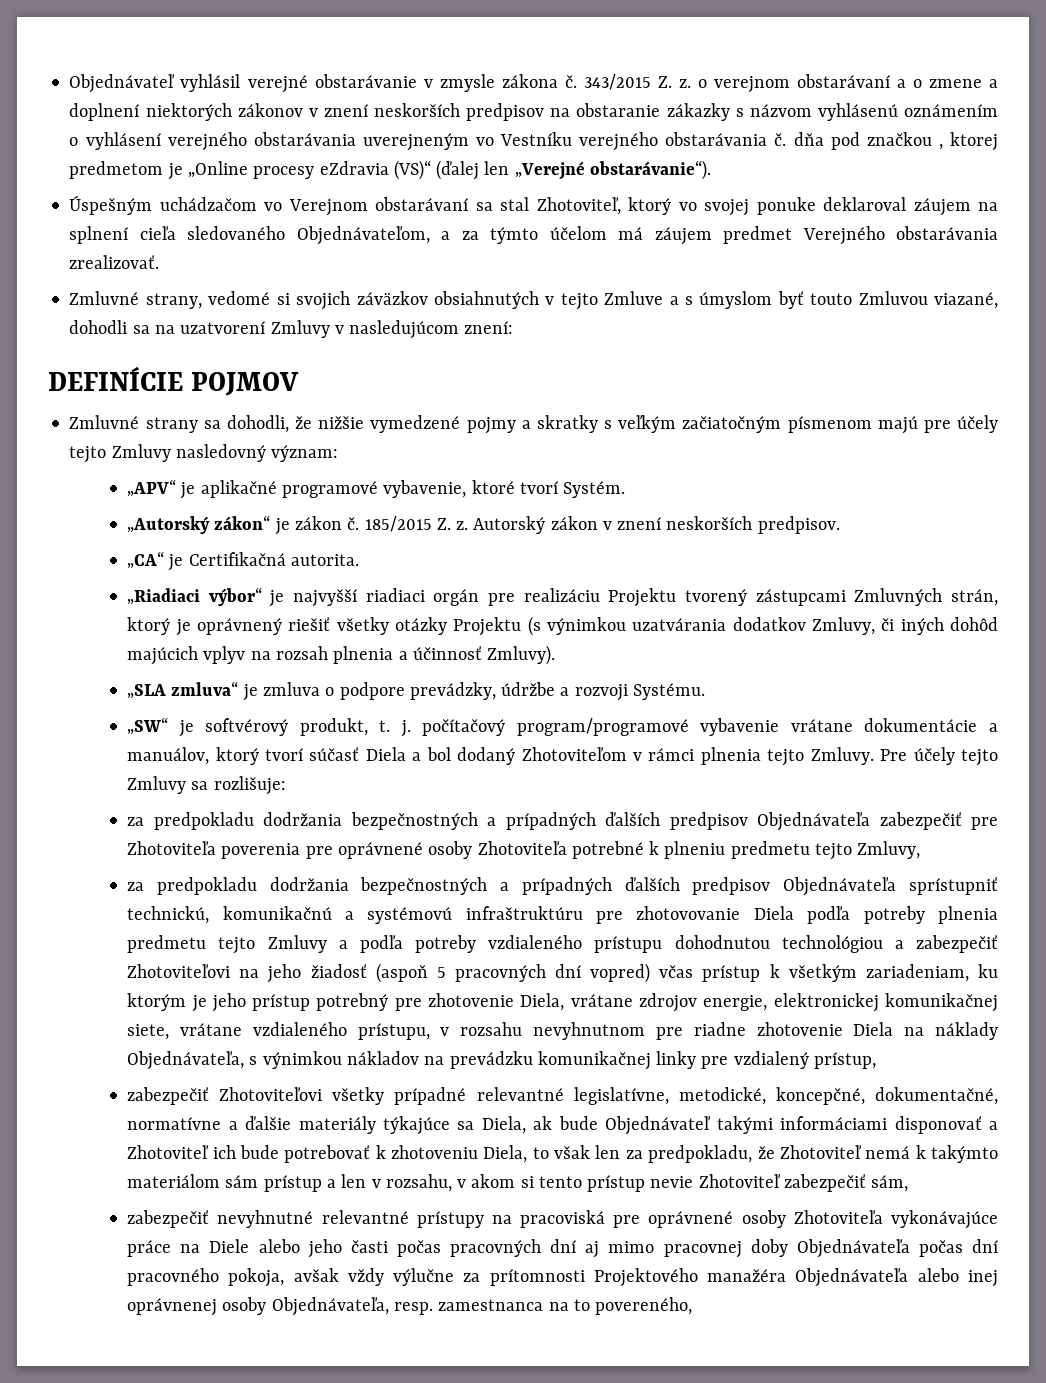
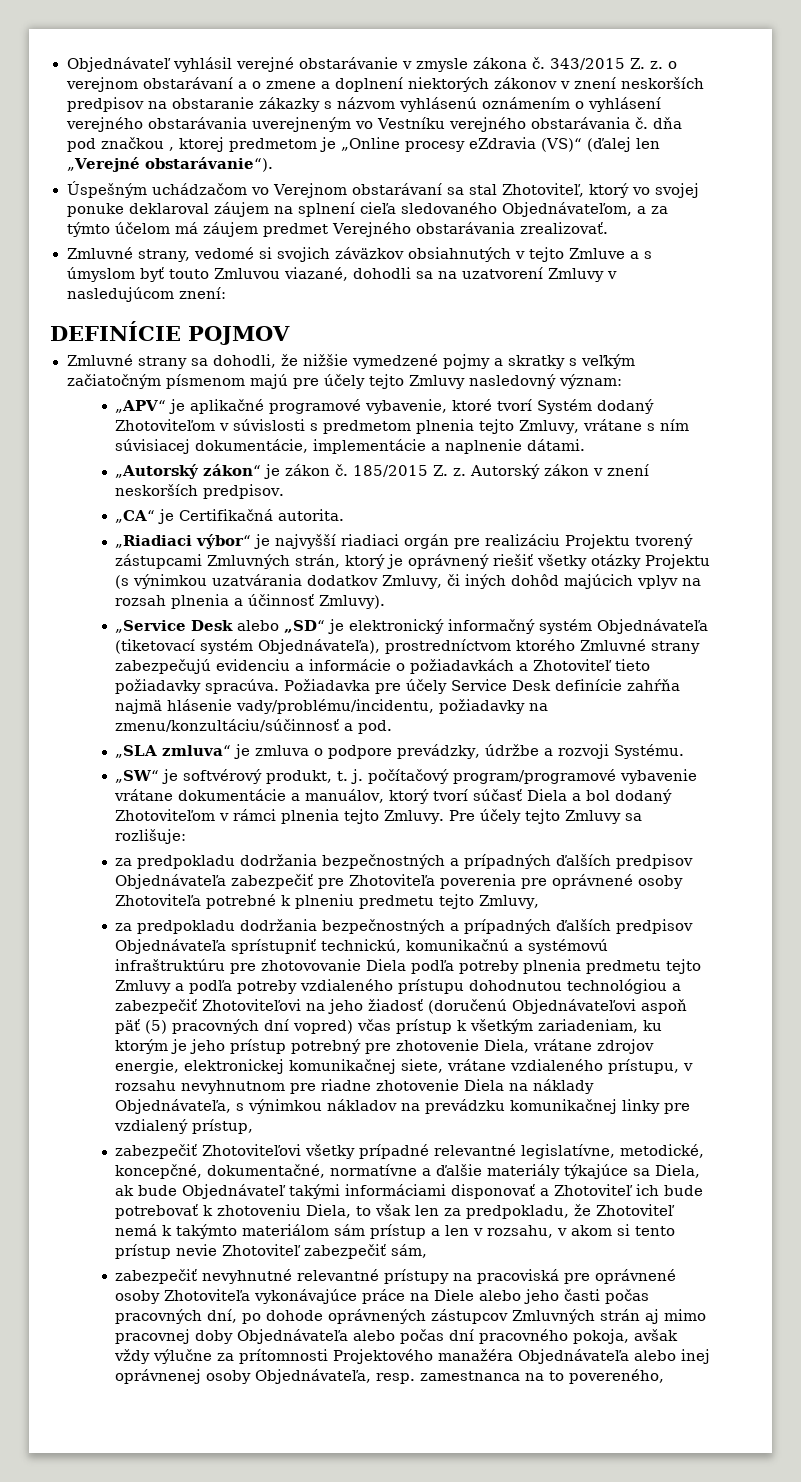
- „APV“ je aplikačné programové vybavenie, ktoré tvorí Systém.
+ „APV“ je aplikačné programové vybavenie, ktoré tvorí Systém dodaný Zhotoviteľom v súvislosti s predmetom plnenia tejto Zmluvy, vrátane s ním súvisiacej dokumentácie, implementácie a naplnenie dátami.
+ „Service Desk alebo „SD“ je elektronický informačný systém Objednávateľa (tiketovací systém Objednávateľa), prostredníctvom ktorého Zmluvné strany zabezpečujú evidenciu a informácie o požiadavkách a Zhotoviteľ tieto požiadavky spracúva. Požiadavka pre účely Service Desk definície zahŕňa najmä hlásenie vady/problému/incidentu, požiadavky na zmenu/konzultáciu/súčinnosť a pod.
- za predpokladu dodržania bezpečnostných a prípadných ďalších predpisov Objednávateľa sprístupniť technickú, komunikačnú a systémovú infraštruktúru pre zhotovovanie Diela podľa potreby plnenia predmetu tejto Zmluvy a podľa potreby vzdialeného prístupu dohodnutou technológiou a zabezpečiť Zhotoviteľovi na jeho žiadosť (aspoň 5 pracovných dní vopred) včas prístup k všetkým zariadeniam, ku ktorým je jeho prístup potrebný pre zhotovenie Diela, vrátane zdrojov energie, elektronickej komunikačnej siete, vrátane vzdialeného prístupu, v rozsahu nevyhnutnom pre riadne zhotovenie Diela na náklady Objednávateľa, s výnimkou nákladov na prevádzku komunikačnej linky pre vzdialený prístup,
+ za predpokladu dodržania bezpečnostných a prípadných ďalších predpisov Objednávateľa sprístupniť technickú, komunikačnú a systémovú infraštruktúru pre zhotovovanie Diela podľa potreby plnenia predmetu tejto Zmluvy a podľa potreby vzdialeného prístupu dohodnutou technológiou a zabezpečiť Zhotoviteľovi na jeho žiadosť (doručenú Objednávateľovi aspoň päť (5) pracovných dní vopred) včas prístup k všetkým zariadeniam, ku ktorým je jeho prístup potrebný pre zhotovenie Diela, vrátane zdrojov energie, elektronickej komunikačnej siete, vrátane vzdialeného prístupu, v rozsahu nevyhnutnom pre riadne zhotovenie Diela na náklady Objednávateľa, s výnimkou nákladov na prevádzku komunikačnej linky pre vzdialený prístup,
- zabezpečiť nevyhnutné relevantné prístupy na pracoviská pre oprávnené osoby Zhotoviteľa vykonávajúce práce na Diele alebo jeho časti počas pracovných dní aj mimo pracovnej doby Objednávateľa počas dní pracovného pokoja, avšak vždy výlučne za prítomnosti Projektového manažéra Objednávateľa alebo inej oprávnenej osoby Objednávateľa, resp. zamestnanca na to povereného,
+ zabezpečiť nevyhnutné relevantné prístupy na pracoviská pre oprávnené osoby Zhotoviteľa vykonávajúce práce na Diele alebo jeho časti počas pracovných dní, po dohode oprávnených zástupcov Zmluvných strán aj mimo pracovnej doby Objednávateľa alebo počas dní pracovného pokoja, avšak vždy výlučne za prítomnosti Projektového manažéra Objednávateľa alebo inej oprávnenej osoby Objednávateľa, resp. zamestnanca na to povereného,

